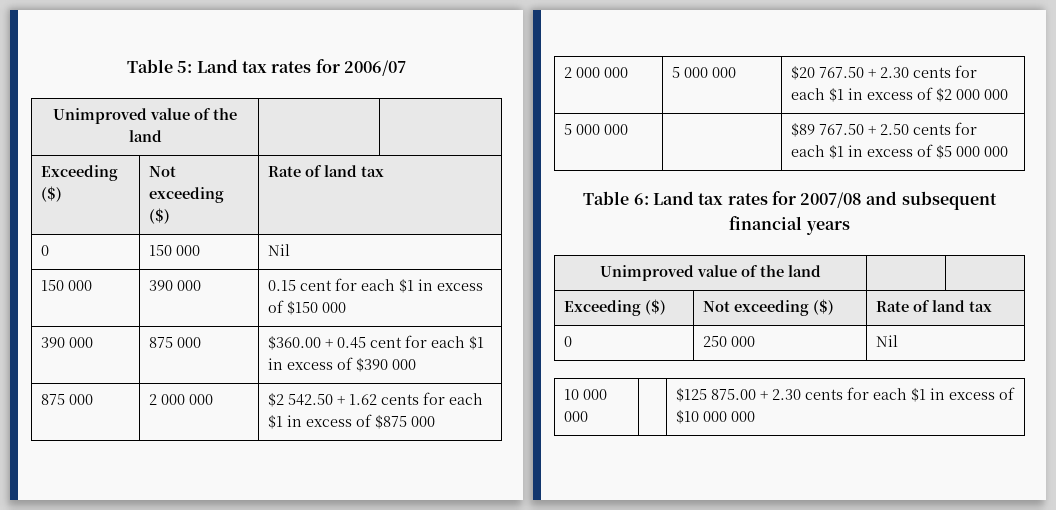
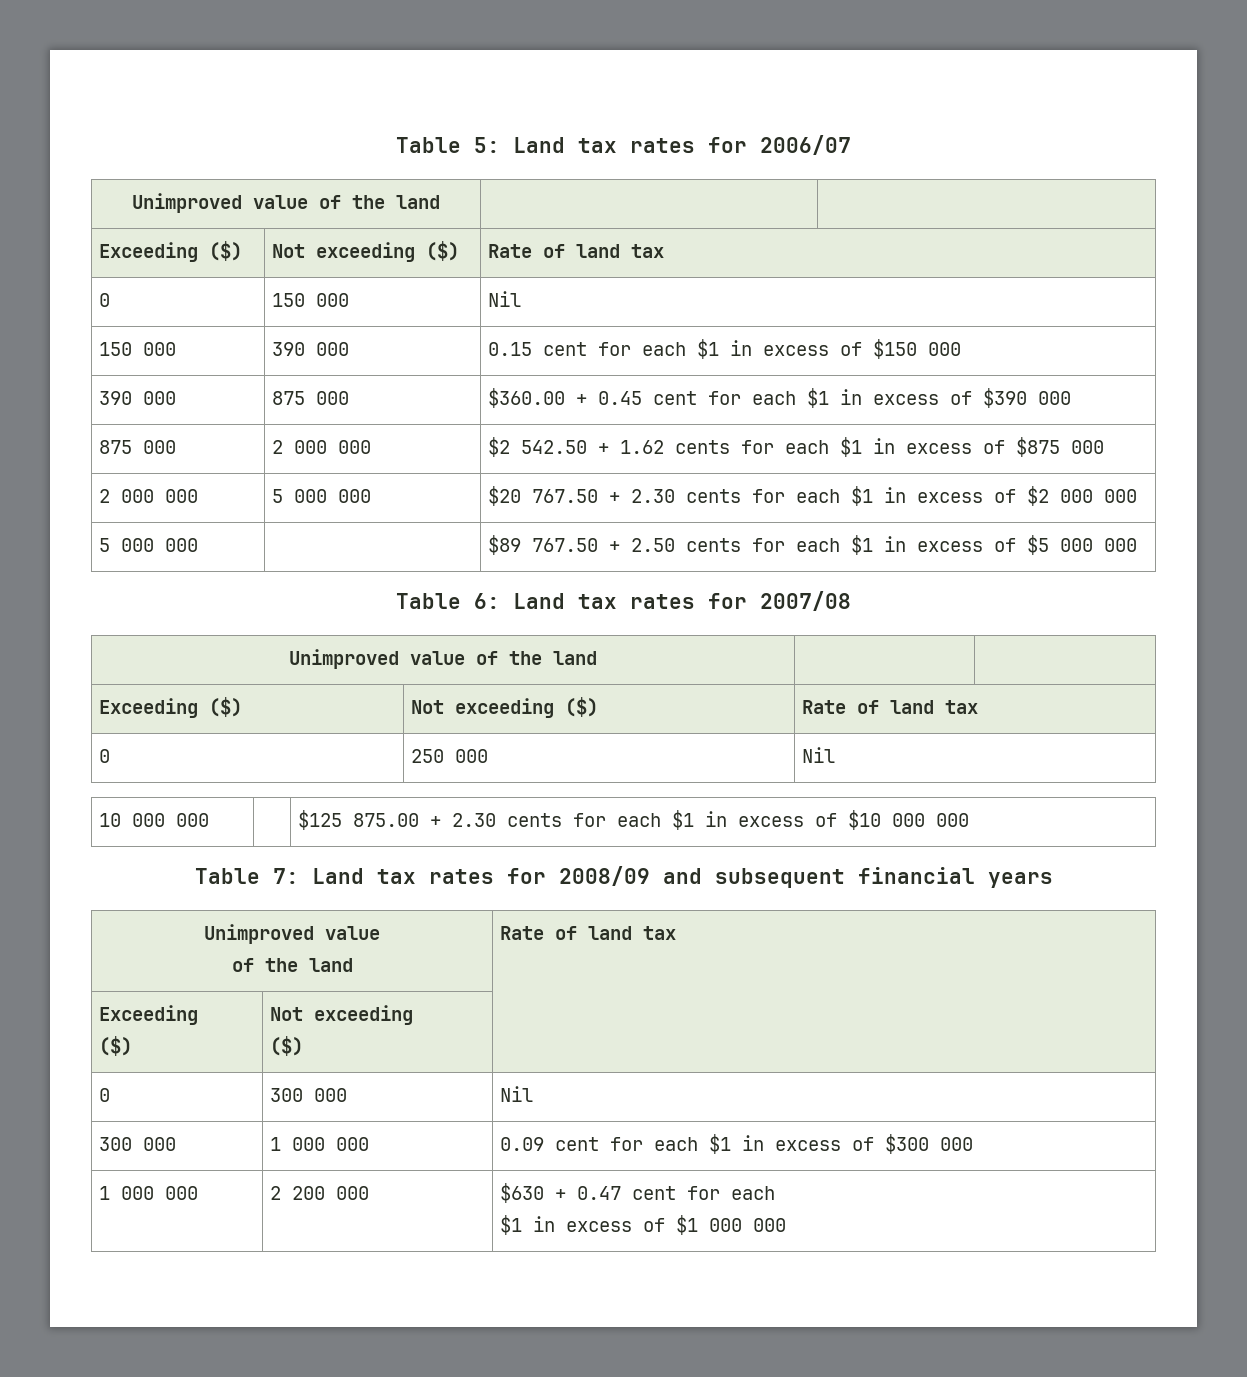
- Table 6: Land tax rates for 2007/08 and subsequent financial years
+ Table 6: Land tax rates for 2007/08
+ Table 7: Land tax rates for 2008/09 and subsequent financial years
+ Unimproved value
+ of the land | Rate of land tax
+ Exceeding
+ ($) | Not exceeding
+ ($) |
+ 0 | 300 000 | Nil
+ 300 000 | 1 000 000 | 0.09 cent for each $1 in excess of $300 000
+ 1 000 000 | 2 200 000 | $630 + 0.47 cent for each
+ $1 in excess of $1 000 000

